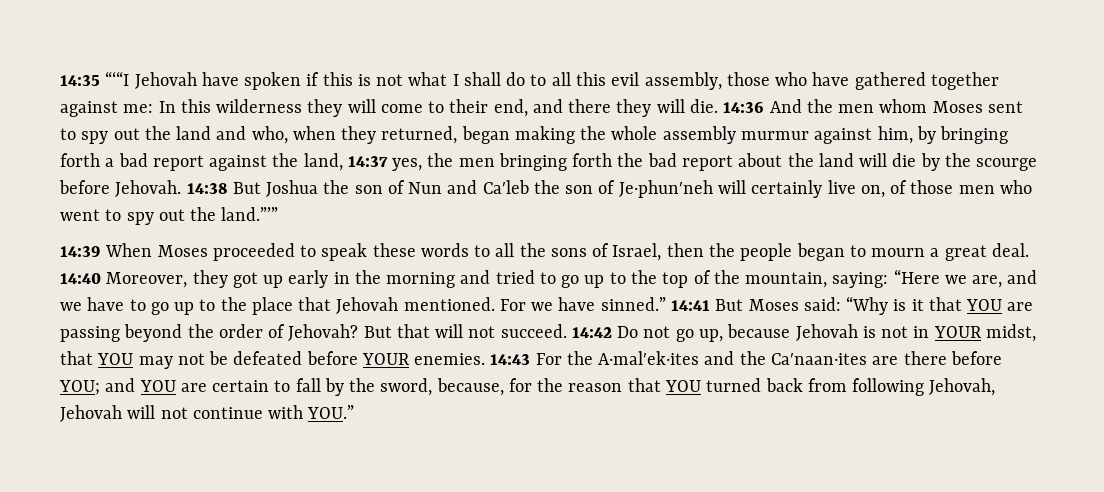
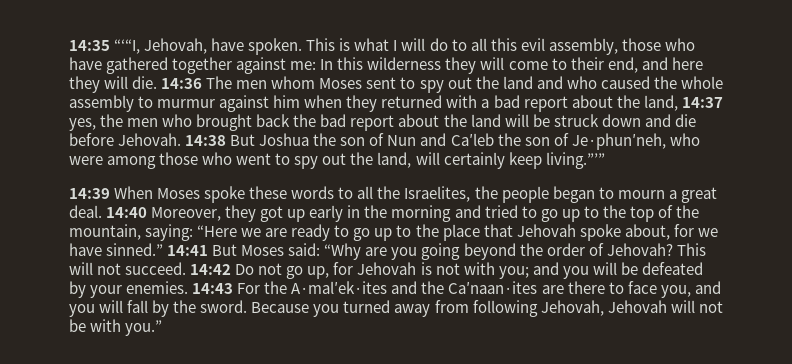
- 14:35 “‘“I Jehovah have spoken if this is not what I shall do to all this evil assembly, those who have gathered together against me: In this wilderness they will come to their end, and there they will die.
+ 14:35 “‘“I, Jehovah, have spoken. This is what I will do to all this evil assembly, those who have gathered together against me: In this wilderness they will come to their end, and here they will die.
- 14:36 And the men whom Moses sent to spy out the land and who, when they returned, began making the whole assembly murmur against him, by bringing forth a bad report against the land, 14:37 yes, the men bringing forth the bad report about the land will die by the scourge before Jehovah.
+ 14:36 The men whom Moses sent to spy out the land and who caused the whole assembly to murmur against him when they returned with a bad report about the land, 14:37 yes, the men who brought back the bad report about the land will be struck down and die before Jehovah.
- 14:38 But Joshua the son of Nun and Ca′leb the son of Je·phun′neh will certainly live on, of those men who went to spy out the land.”’”
+ 14:38 But Joshua the son of Nun and Ca′leb the son of Je·phun′neh, who were among those who went to spy out the land, will certainly keep living.”’”
- 14:39 When Moses proceeded to speak these words to all the sons of Israel, then the people began to mourn a great deal.
+ 14:39 When Moses spoke these words to all the Israelites, the people began to mourn a great deal.
- 14:40 Moreover, they got up early in the morning and tried to go up to the top of the mountain, saying: “Here we are, and we have to go up to the place that Jehovah mentioned. For we have sinned.”
+ 14:40 Moreover, they got up early in the morning and tried to go up to the top of the mountain, saying: “Here we are ready to go up to the place that Jehovah spoke about, for we have sinned.”
- 14:41 But Moses said: “Why is it that YOU are passing beyond the order of Jehovah?
+ 14:41 But Moses said: “Why are you going beyond the order of Jehovah?
- But that will not succeed.
+ This will not succeed.
- 14:42 Do not go up, because Jehovah is not in YOUR midst, that YOU may not be defeated before YOUR enemies.
+ 14:42 Do not go up, for Jehovah is not with you; and you will be defeated by your enemies.
- 14:43 For the A·mal′ek·ites and the Ca′naan·ites are there before YOU; and YOU are certain to fall by the sword, because, for the reason that YOU turned back from following Jehovah, Jehovah will not continue with YOU.”
+ 14:43 For the A·mal′ek·ites and the Ca′naan·ites are there to face you, and you will fall by the sword. Because you turned away from following Jehovah, Jehovah will not be with you.”

